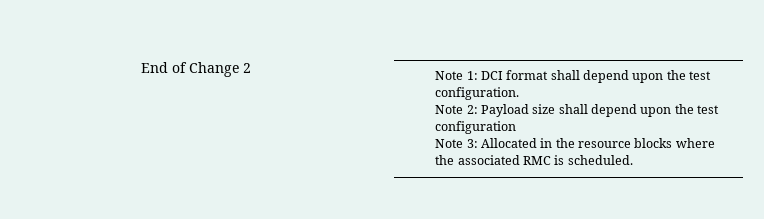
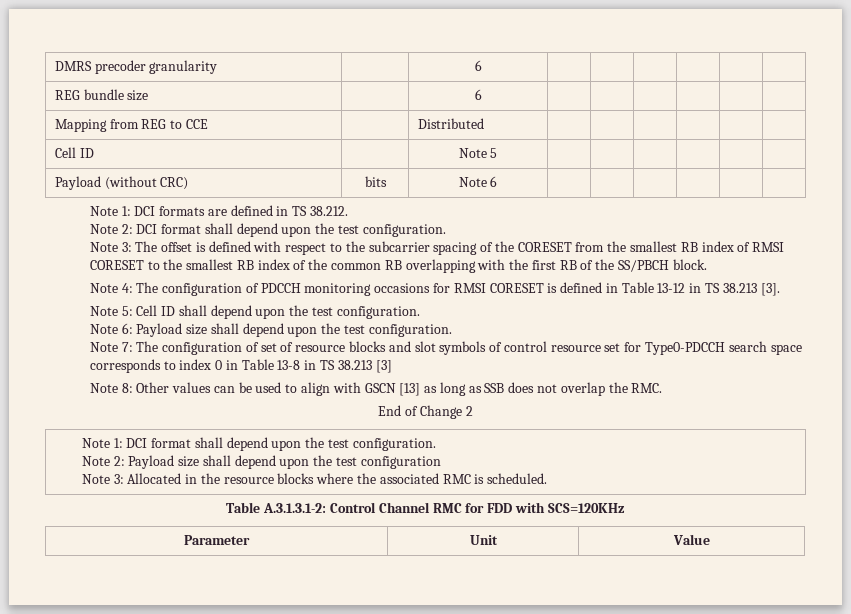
+ DMRS precoder granularity | | 6 | | | | | |
+ REG bundle size | | 6 | | | | | |
+ Mapping from REG to CCE | | Distributed | | | | | |
+ Cell ID | | Note 5 | | | | | |
+ Payload (without CRC) | bits | Note 6 | | | | | |
+ Note 1: DCI formats are defined in TS 38.212.
+ Note 2: DCI format shall depend upon the test configuration.
+ Note 3: The offset is defined with respect to the subcarrier spacing of the CORESET from the smallest RB index of RMSI CORESET to the smallest RB index of the common RB overlapping with the first RB of the SS/PBCH block.
+ Note 4: The configuration of PDCCH monitoring occasions for RMSI CORESET is defined in Table 13-12 in TS 38.213 [3].
+ Note 5: Cell ID shall depend upon the test configuration.
+ Note 6: Payload size shall depend upon the test configuration.
+ Note 7: The configuration of set of resource blocks and slot symbols of control resource set for Type0-PDCCH search space corresponds to index 0 in Table 13-8 in TS 38.213 [3]
+ Note 8: Other values can be used to align with GSCN [13] as long as SSB does not overlap the RMC.
+ Table A.3.1.3.1-2: Control Channel RMC for FDD with SCS=120KHz
+ Parameter | Unit | Value

